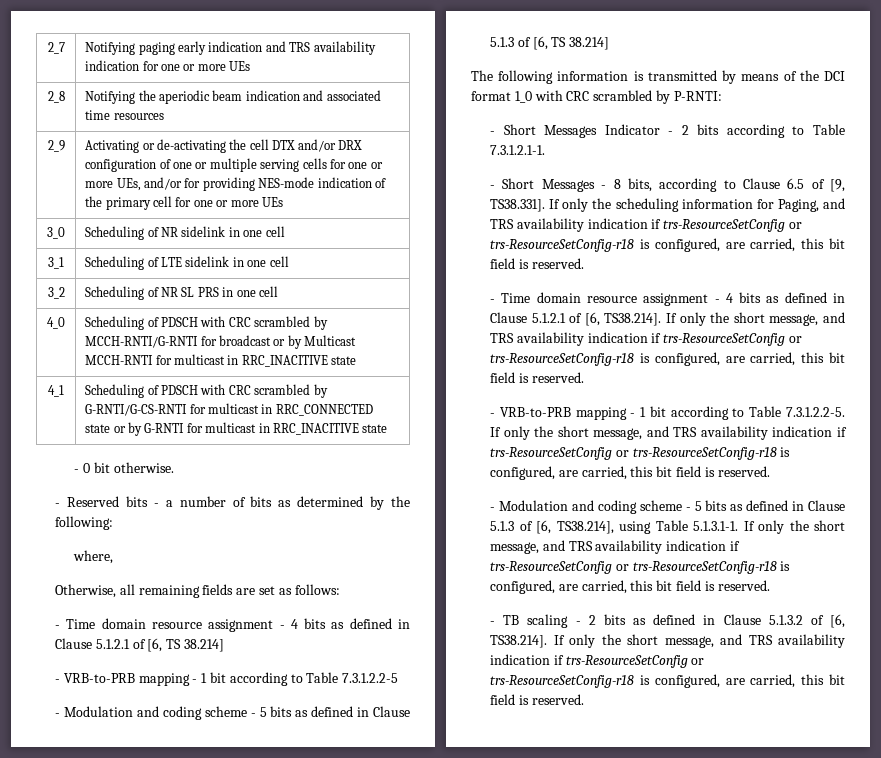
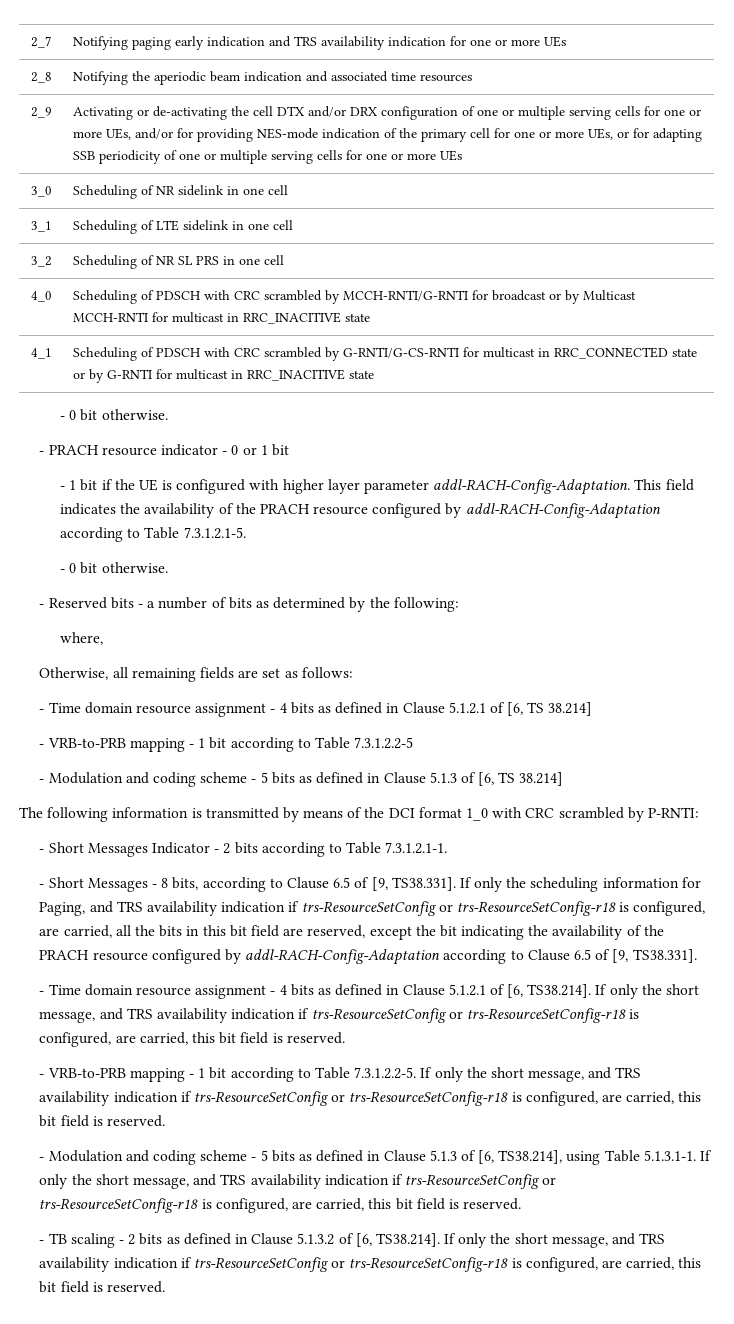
- Activating or de-activating the cell DTX and/or DRX configuration of one or multiple serving cells for one or more UEs, and/or for providing NES-mode indication of the primary cell for one or more UEs
+ Activating or de-activating the cell DTX and/or DRX configuration of one or multiple serving cells for one or more UEs, and/or for providing NES-mode indication of the primary cell for one or more UEs, or for adapting SSB periodicity of one or multiple serving cells for one or more UEs
+ - PRACH resource indicator - 0 or 1 bit
+ - 1 bit if the UE is configured with higher layer parameter addl-RACH-Config-Adaptation. This field indicates the availability of the PRACH resource configured by addl-RACH-Config-Adaptation according to Table 7.3.1.2.1-5.
+ - 0 bit otherwise.
- - Short Messages - 8 bits, according to Clause 6.5 of [9, TS38.331]. If only the scheduling information for Paging, and TRS availability indication if trs-ResourceSetConfig or trs-ResourceSetConfig-r18 is configured, are carried, this bit field is reserved.
+ - Short Messages - 8 bits, according to Clause 6.5 of [9, TS38.331]. If only the scheduling information for Paging, and TRS availability indication if trs-ResourceSetConfig or trs-ResourceSetConfig-r18 is configured, are carried, all the bits in this bit field are reserved, except the bit indicating the availability of the PRACH resource configured by addl-RACH-Config-Adaptation according to Clause 6.5 of [9, TS38.331].

